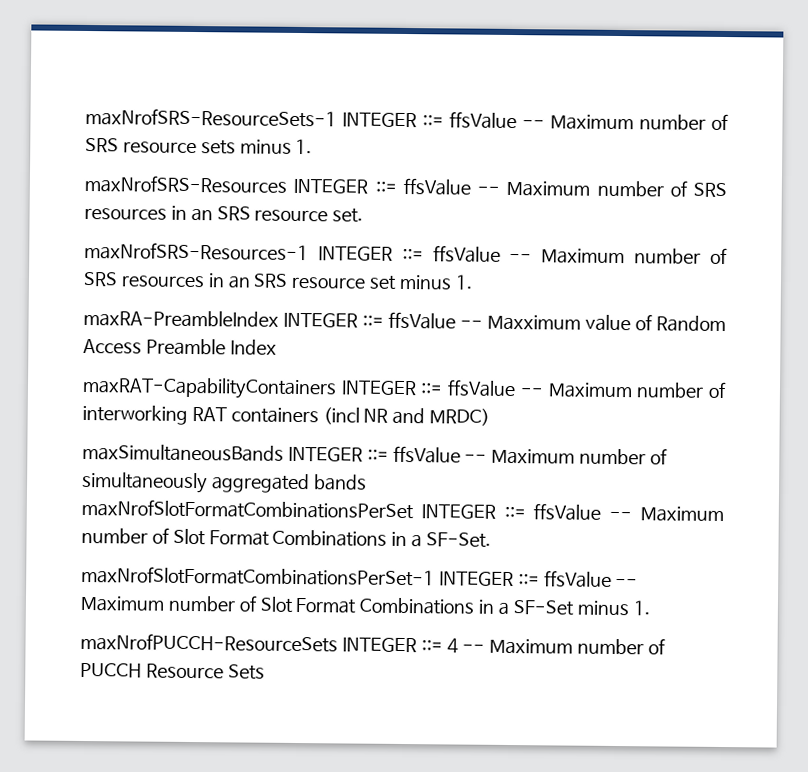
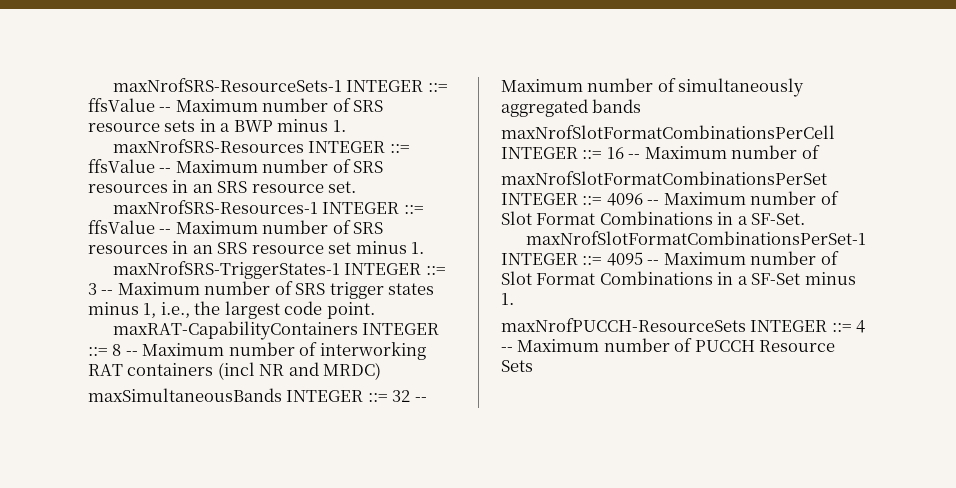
- maxNrofSRS-ResourceSets-1 INTEGER ::= ffsValue -- Maximum number of SRS resource sets minus 1.
+ maxNrofSRS-ResourceSets-1 INTEGER ::= ffsValue -- Maximum number of SRS resource sets in a BWP minus 1.
- maxRA-PreambleIndex INTEGER ::= ffsValue -- Maxximum value of Random Access Preamble Index
+ maxNrofSRS-TriggerStates-1 INTEGER ::= 3 -- Maximum number of SRS trigger states minus 1, i.e., the largest code point.
- maxRAT-CapabilityContainers INTEGER ::= ffsValue -- Maximum number of interworking RAT containers (incl NR and MRDC)
+ maxRAT-CapabilityContainers INTEGER ::= 8 -- Maximum number of interworking RAT containers (incl NR and MRDC)
- maxSimultaneousBands INTEGER ::= ffsValue -- Maximum number of simultaneously aggregated bands
+ maxSimultaneousBands INTEGER ::= 32 -- Maximum number of simultaneously aggregated bands
+ maxNrofSlotFormatCombinationsPerCell INTEGER ::= 16 -- Maximum number of
- maxNrofSlotFormatCombinationsPerSet INTEGER ::= ffsValue -- Maximum number of Slot Format Combinations in a SF-Set.
+ maxNrofSlotFormatCombinationsPerSet INTEGER ::= 4096 -- Maximum number of Slot Format Combinations in a SF-Set.
- maxNrofSlotFormatCombinationsPerSet-1 INTEGER ::= ffsValue -- Maximum number of Slot Format Combinations in a SF-Set minus 1.
+ maxNrofSlotFormatCombinationsPerSet-1 INTEGER ::= 4095 -- Maximum number of Slot Format Combinations in a SF-Set minus 1.

